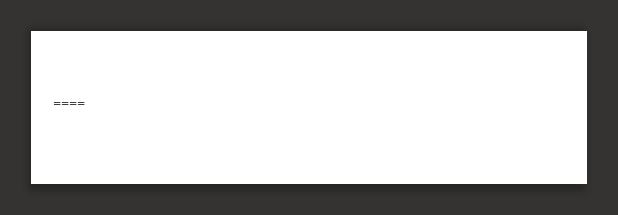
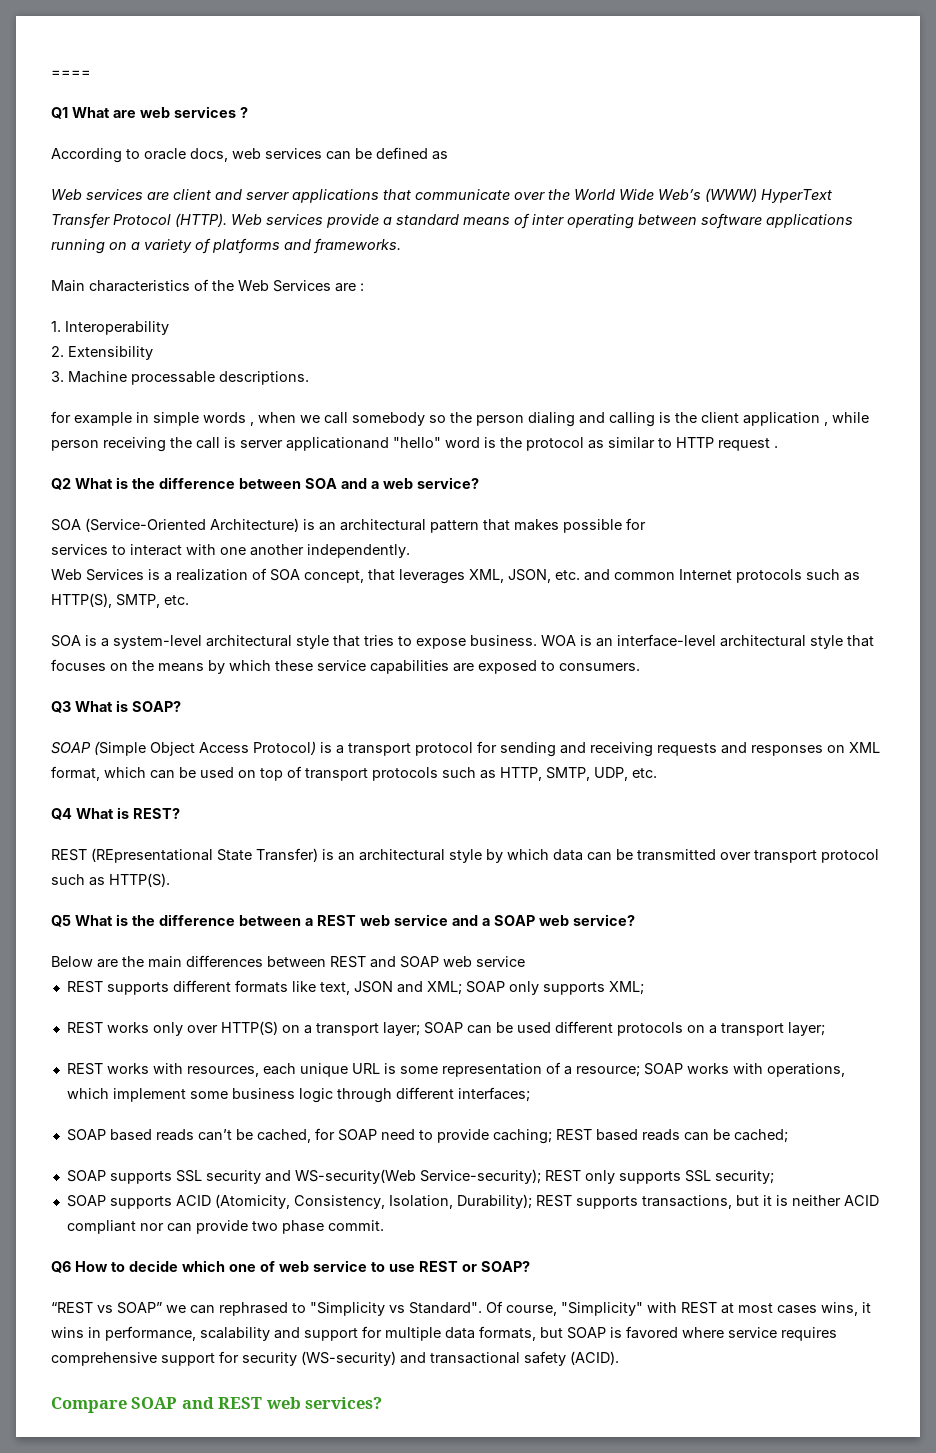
+ Q1 What are web services ?
+ According to oracle docs, web services can be defined as
+ Web services are client and server applications that communicate over the World Wide Web’s (WWW) HyperText Transfer Protocol (HTTP). Web services provide a standard means of inter operating between software applications running on a variety of platforms and frameworks.
+ Main characteristics of the Web Services are :
+ 1. Interoperability
+ 2. Extensibility
+ 3. Machine processable descriptions.
+ for example in simple words , when we call somebody so the person dialing and calling is the client application , while person receiving the call is server applicationand "hello" word is the protocol as similar to HTTP request .
+ Q2 What is the difference between SOA and a web service?
+ SOA (Service-Oriented Architecture) is an architectural pattern that makes possible for
+ services to interact with one another independently.
+ Web Services is a realization of SOA concept, that leverages XML, JSON, etc. and common Internet protocols such as HTTP(S), SMTP, etc.
+ SOA is a system-level architectural style that tries to expose business. WOA is an interface-level architectural style that focuses on the means by which these service capabilities are exposed to consumers.
+ Q3 What is SOAP?
+ SOAP (Simple Object Access Protocol) is a transport protocol for sending and receiving requests and responses on XML format, which can be used on top of transport protocols such as HTTP, SMTP, UDP, etc.
+ Q4 What is REST?
+ REST (REpresentational State Transfer) is an architectural style by which data can be transmitted over transport protocol such as HTTP(S).
+ Q5 What is the difference between a REST web service and a SOAP web service?
+ Below are the main differences between REST and SOAP web service
+ REST supports different formats like text, JSON and XML; SOAP only supports XML;
+ REST works only over HTTP(S) on a transport layer; SOAP can be used different protocols on a transport layer;
+ REST works with resources, each unique URL is some representation of a resource; SOAP works with operations, which implement some business logic through different interfaces;
+ SOAP based reads can’t be cached, for SOAP need to provide caching; REST based reads can be cached;
+ SOAP supports SSL security and WS-security(Web Service-security); REST only supports SSL security;
+ SOAP supports ACID (Atomicity, Consistency, Isolation, Durability); REST supports transactions, but it is neither ACID compliant nor can provide two phase commit.
+ Q6 How to decide which one of web service to use REST or SOAP?
+ “REST vs SOAP” we can rephrased to "Simplicity vs Standard". Of course, "Simplicity" with REST at most cases wins, it wins in performance, scalability and support for multiple data formats, but SOAP is favored where service requires comprehensive support for security (WS-security) and transactional safety (ACID).
+ Compare SOAP and REST web services?

